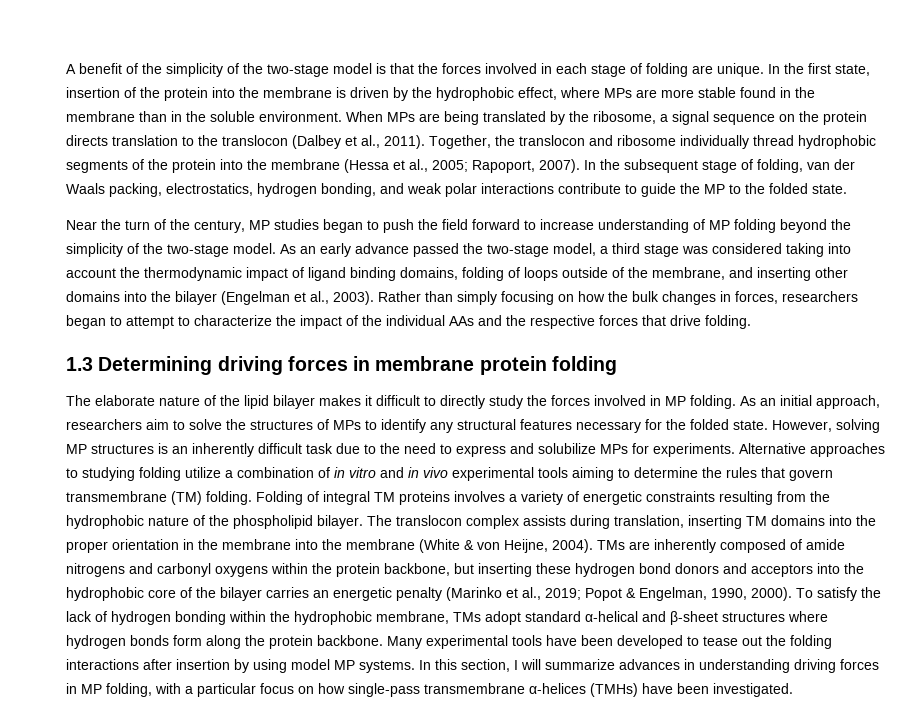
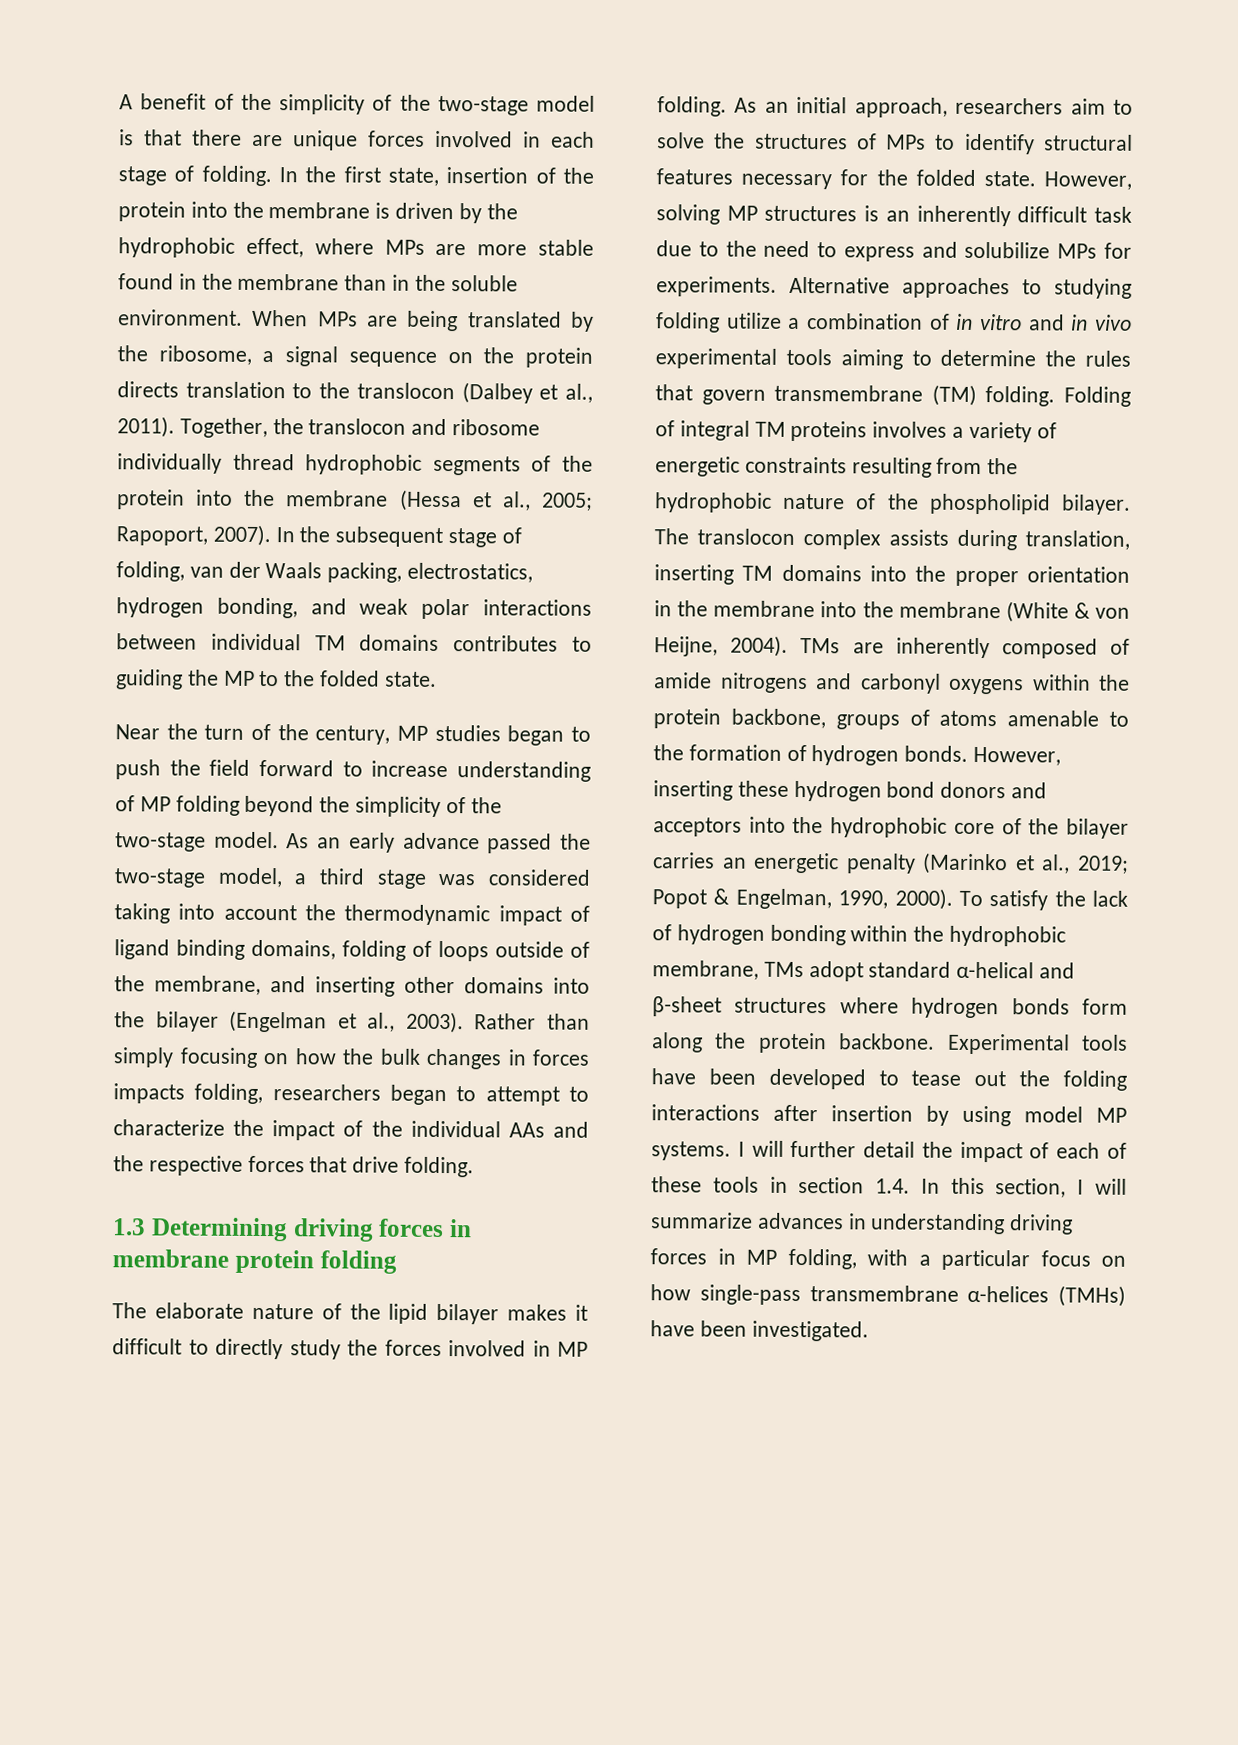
- A benefit of the simplicity of the two-stage model is that the forces involved in each stage of folding are unique.
+ A benefit of the simplicity of the two-stage model is that there are unique forces involved in each stage of folding.
- In the subsequent stage of folding, van der Waals packing, electrostatics, hydrogen bonding, and weak polar interactions contribute to guide the MP to the folded state.
+ In the subsequent stage of folding, van der Waals packing, electrostatics, hydrogen bonding, and weak polar interactions between individual TM domains contributes to guiding the MP to the folded state.
- Rather than simply focusing on how the bulk changes in forces, researchers began to attempt to characterize the impact of the individual AAs and the respective forces that drive folding.
+ Rather than simply focusing on how the bulk changes in forces impacts folding, researchers began to attempt to characterize the impact of the individual AAs and the respective forces that drive folding.
- As an initial approach, researchers aim to solve the structures of MPs to identify any structural features necessary for the folded state.
+ As an initial approach, researchers aim to solve the structures of MPs to identify structural features necessary for the folded state.
- TMs are inherently composed of amide nitrogens and carbonyl oxygens within the protein backbone, but inserting these hydrogen bond donors and acceptors into the hydrophobic core of the bilayer carries an energetic penalty (Marinko et al., 2019; Popot & Engelman, 1990, 2000).
+ TMs are inherently composed of amide nitrogens and carbonyl oxygens within the protein backbone, groups of atoms amenable to the formation of hydrogen bonds. However, inserting these hydrogen bond donors and acceptors into the hydrophobic core of the bilayer carries an energetic penalty (Marinko et al., 2019; Popot & Engelman, 1990, 2000).
- Many experimental tools have been developed to tease out the folding interactions after insertion by using model MP systems.
+ Experimental tools have been developed to tease out the folding interactions after insertion by using model MP systems.
- In this section, I will summarize advances in understanding driving forces in MP folding, with a particular focus on how single-pass transmembrane α-helices (TMHs) have been investigated.
+ I will further detail the impact of each of these tools in section 1.4. In this section, I will summarize advances in understanding driving forces in MP folding, with a particular focus on how single-pass transmembrane α-helices (TMHs) have been investigated.

